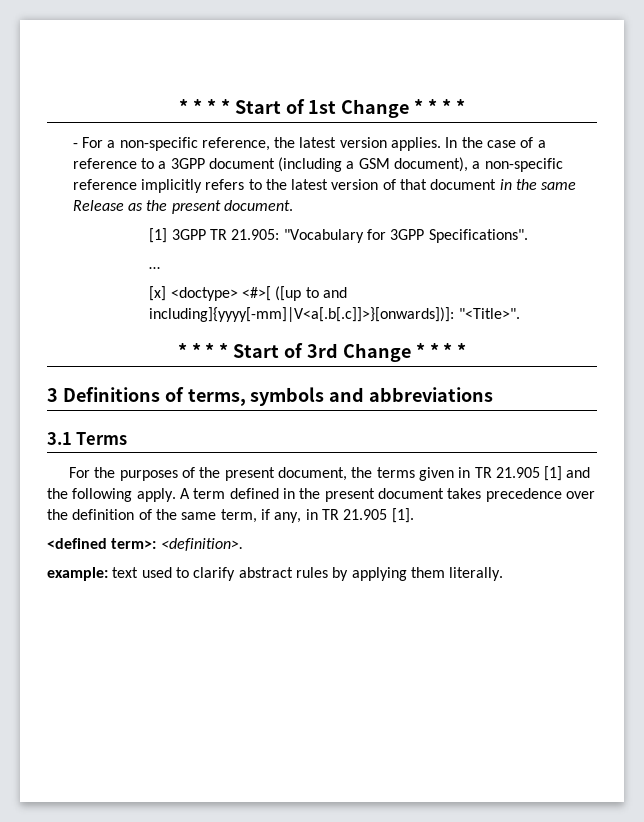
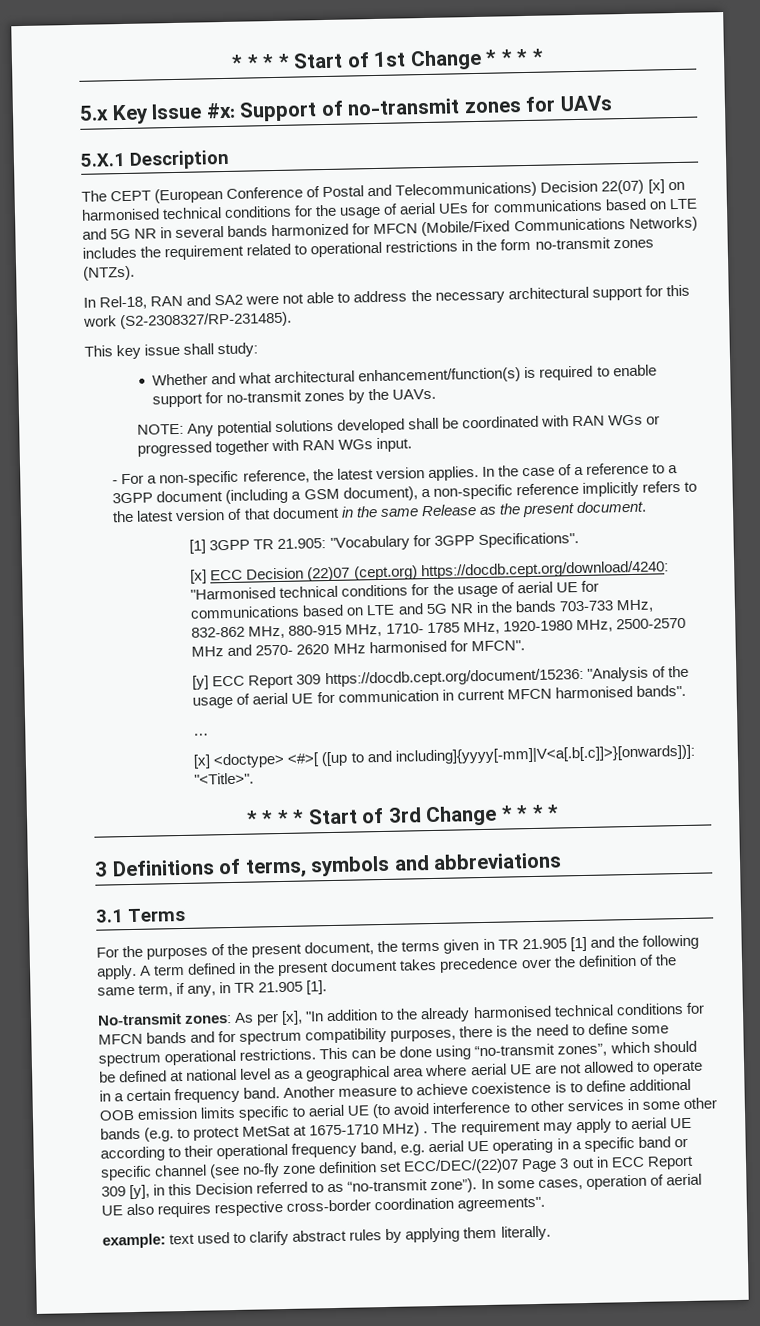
+ 5.x Key Issue #x: Support of no-transmit zones for UAVs
+ 5.X.1 Description
+ The CEPT (European Conference of Postal and Telecommunications) Decision 22(07) [x] on harmonised technical conditions for the usage of aerial UEs for communications based on LTE and 5G NR in several bands harmonized for MFCN (Mobile/Fixed Communications Networks) includes the requirement related to operational restrictions in the form no-transmit zones (NTZs).
+ In Rel-18, RAN and SA2 were not able to address the necessary architectural support for this work (S2-2308327/RP-231485).
+ This key issue shall study:
+ Whether and what architectural enhancement/function(s) is required to enable support for no-transmit zones by the UAVs.
+ NOTE: Any potential solutions developed shall be coordinated with RAN WGs or progressed together with RAN WGs input.
+ [x] ECC Decision (22)07 (cept.org) https://docdb.cept.org/download/4240: "Harmonised technical conditions for the usage of aerial UE for communications based on LTE and 5G NR in the bands 703-733 MHz, 832-862 MHz, 880-915 MHz, 1710- 1785 MHz, 1920-1980 MHz, 2500-2570 MHz and 2570- 2620 MHz harmonised for MFCN".
+ [y] ECC Report 309 https://docdb.cept.org/document/15236: "Analysis of the usage of aerial UE for communication in current MFCN harmonised bands".
- <defined term>: <definition>.
+ No-transmit zones: As per [x], "In addition to the already harmonised technical conditions for MFCN bands and for spectrum compatibility purposes, there is the need to define some spectrum operational restrictions. This can be done using “no-transmit zones”, which should be defined at national level as a geographical area where aerial UE are not allowed to operate in a certain frequency band. Another measure to achieve coexistence is to define additional OOB emission limits specific to aerial UE (to avoid interference to other services in some other bands (e.g. to protect MetSat at 1675-1710 MHz) . The requirement may apply to aerial UE according to their operational frequency band, e.g. aerial UE operating in a specific band or specific channel (see no-fly zone definition set ECC/DEC/(22)07 Page 3 out in ECC Report 309 [y], in this Decision referred to as “no-transmit zone”). In some cases, operation of aerial UE also requires respective cross-border coordination agreements".

